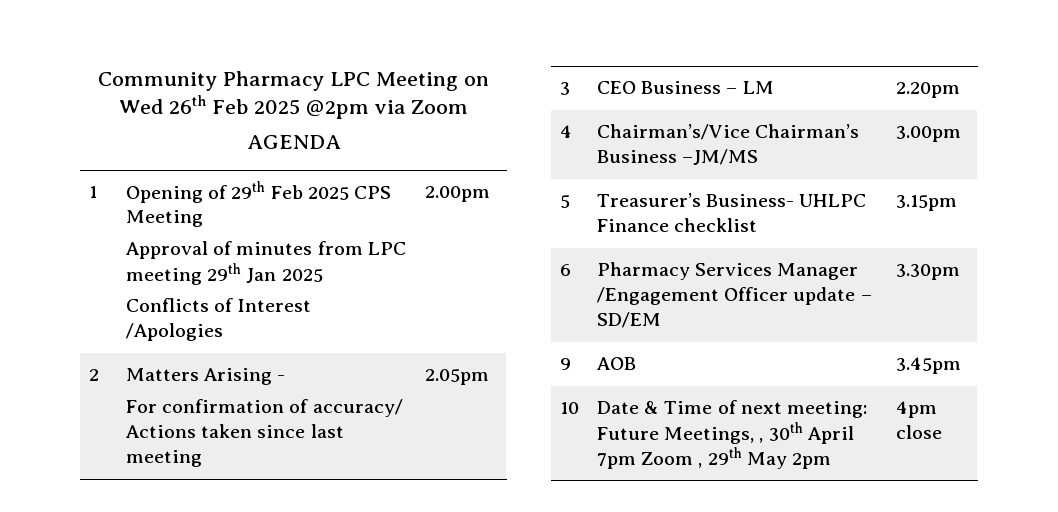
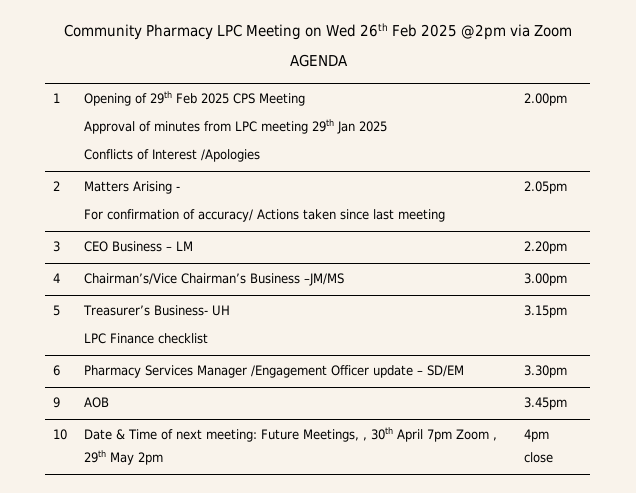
- 5 | Treasurer’s Business- UHLPC Finance checklist | 3.15pm
+ 5 | Treasurer’s Business- UH
+ LPC Finance checklist | 3.15pm

